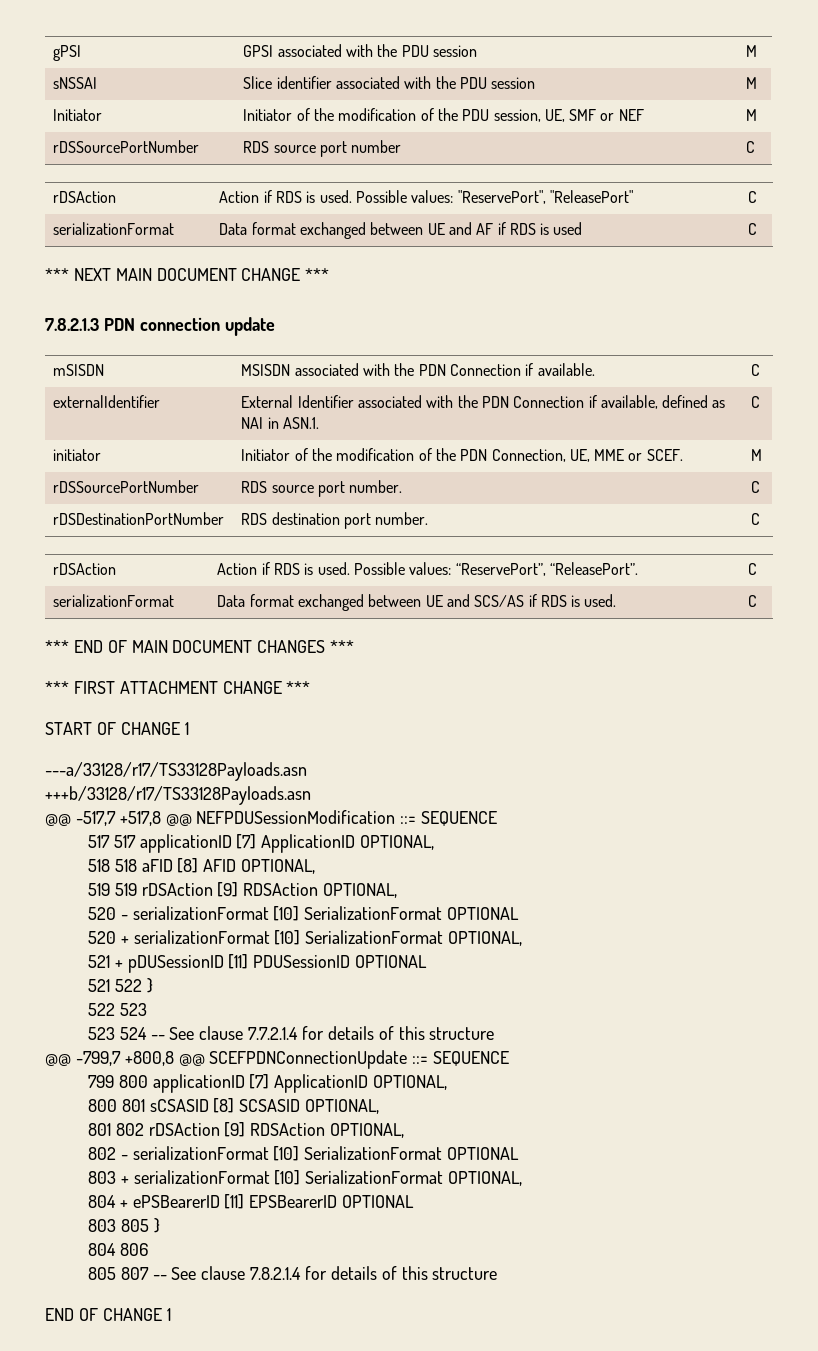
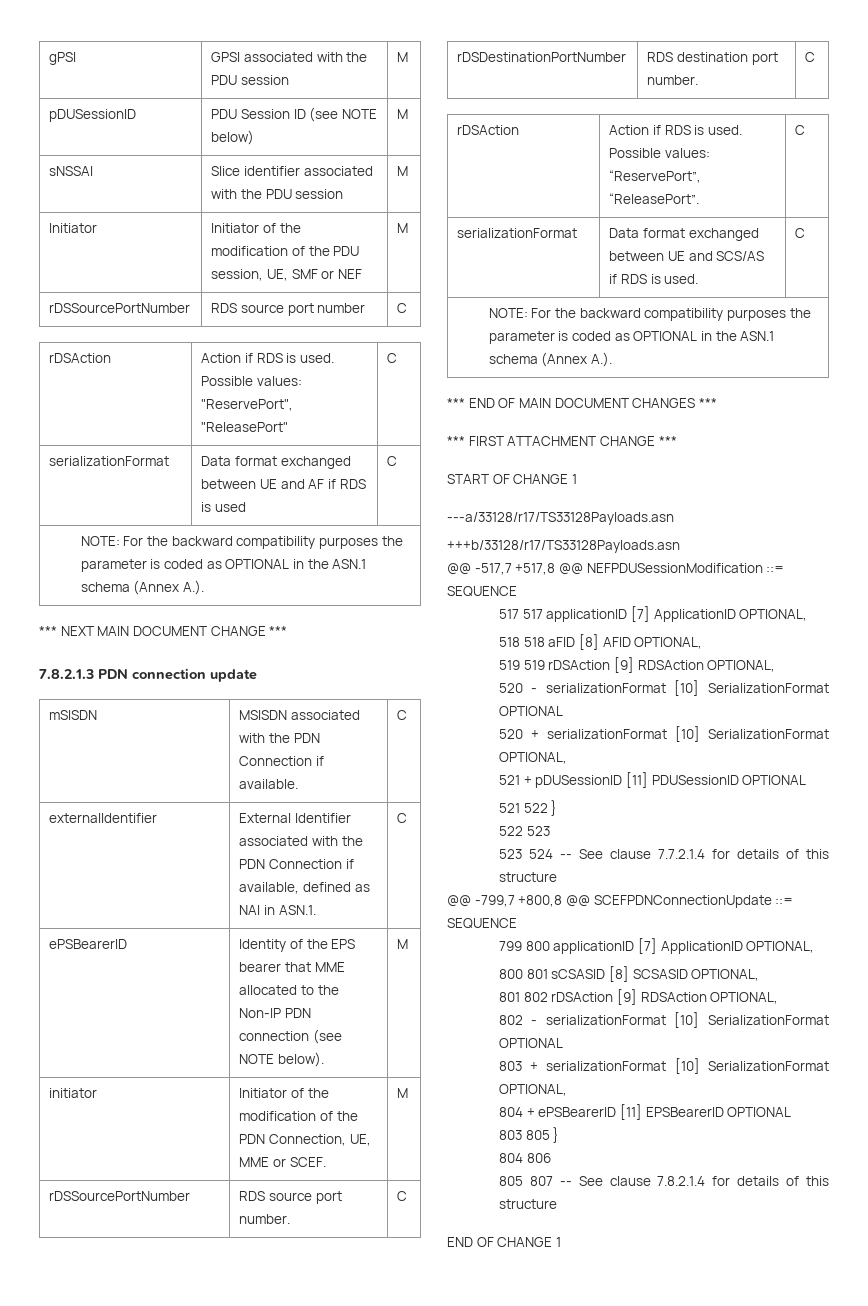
+ pDUSessionID | PDU Session ID (see NOTE below) | M
  serializationFormat | Data format exchanged between UE and AF if RDS is used | C
+ NOTE: For the backward compatibility purposes the parameter is coded as OPTIONAL in the ASN.1 schema (Annex A.).
+ ePSBearerID | Identity of the EPS bearer that MME allocated to the Non-IP PDN connection (see NOTE below). | M
  serializationFormat | Data format exchanged between UE and SCS/AS if RDS is used. | C
+ NOTE: For the backward compatibility purposes the parameter is coded as OPTIONAL in the ASN.1 schema (Annex A.).

